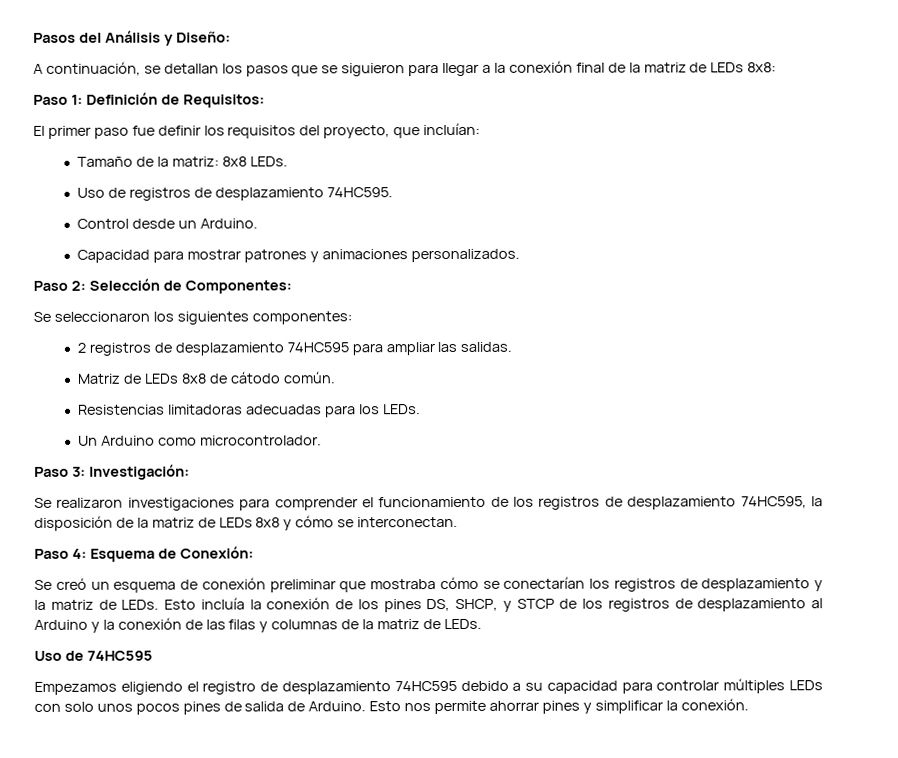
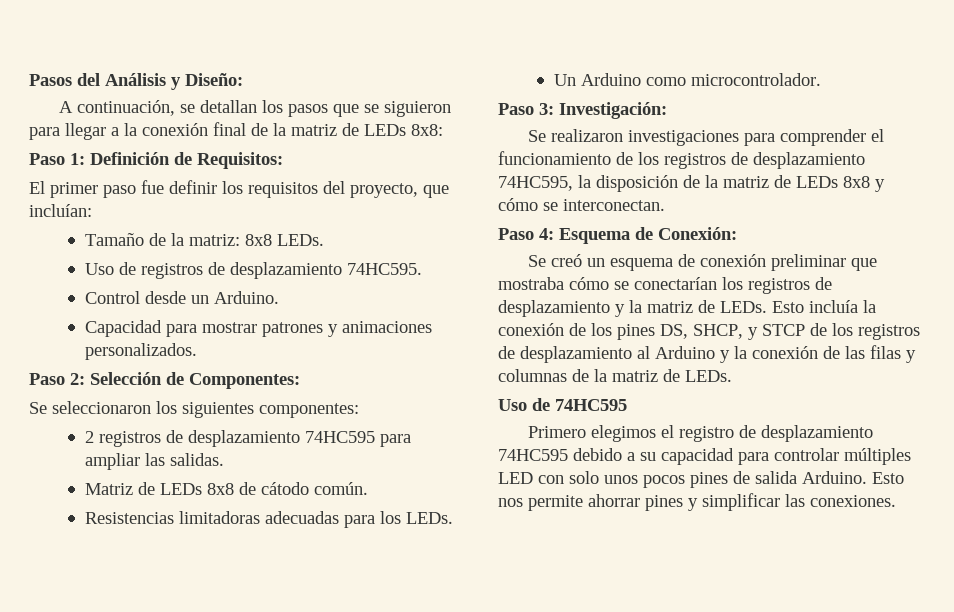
- Empezamos eligiendo el registro de desplazamiento 74HC595 debido a su capacidad para controlar múltiples LEDs con solo unos pocos pines de salida de Arduino.
+ Primero elegimos el registro de desplazamiento 74HC595 debido a su capacidad para controlar múltiples LED con solo unos pocos pines de salida Arduino.
- Esto nos permite ahorrar pines y simplificar la conexión.
+ Esto nos permite ahorrar pines y simplificar las conexiones.

